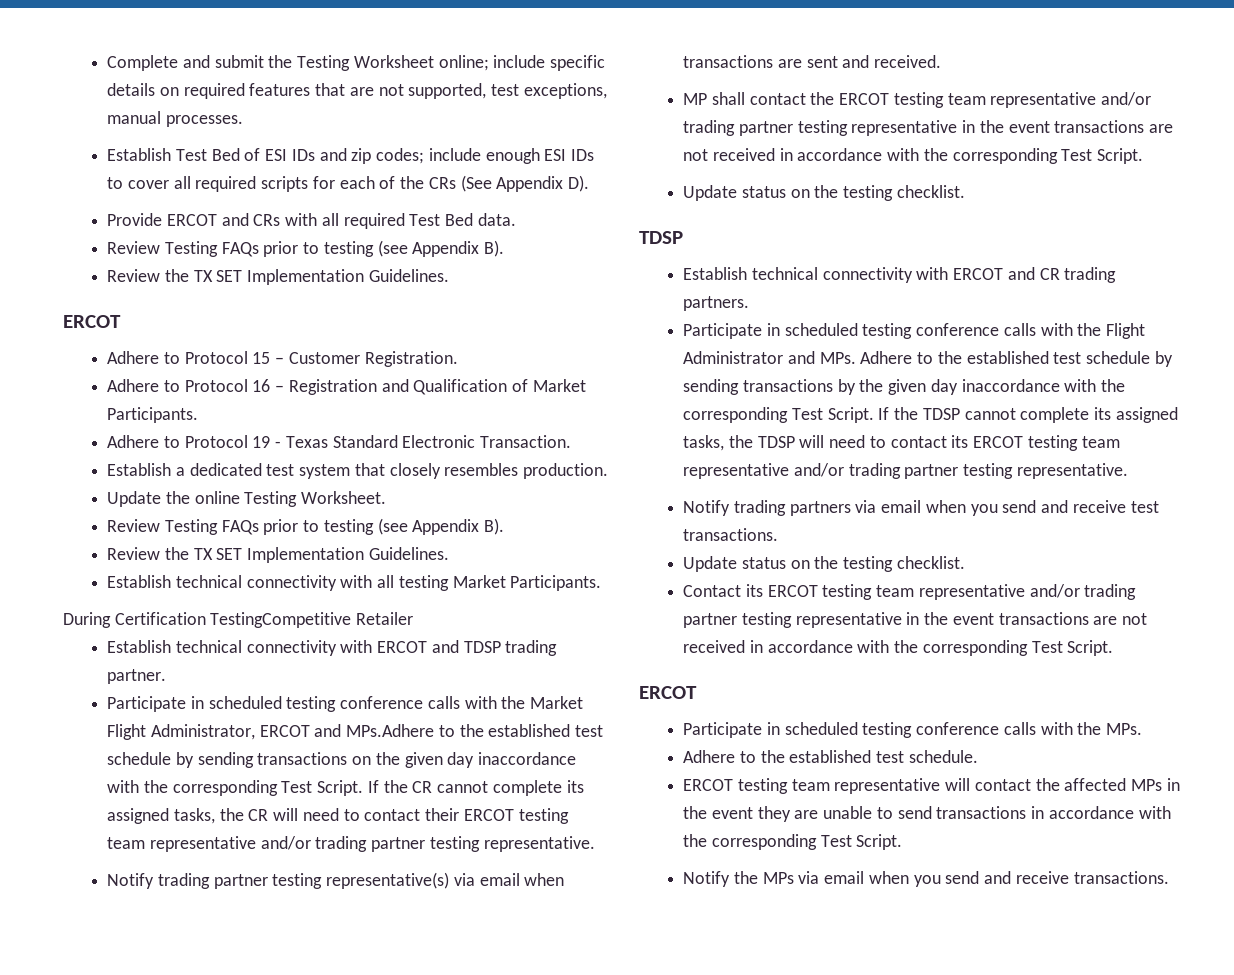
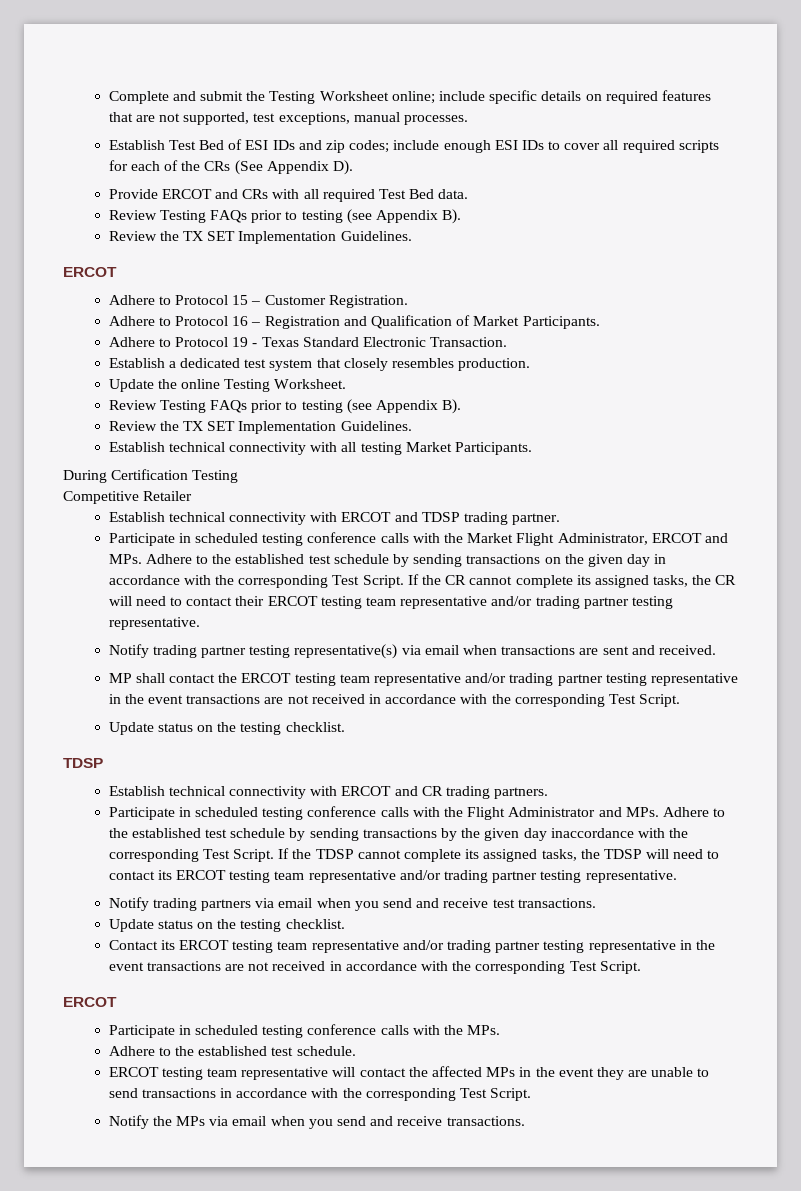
- During Certification TestingCompetitive Retailer
+ During Certification Testing
+ Competitive Retailer
- Participate in scheduled testing conference calls with the Market Flight Administrator, ERCOT and MPs.Adhere to the established test schedule by sending transactions on the given day inaccordance with the corresponding Test Script.
+ Participate in scheduled testing conference calls with the Market Flight Administrator, ERCOT and MPs. Adhere to the established test schedule by sending transactions on the given day in accordance with the corresponding Test Script.

